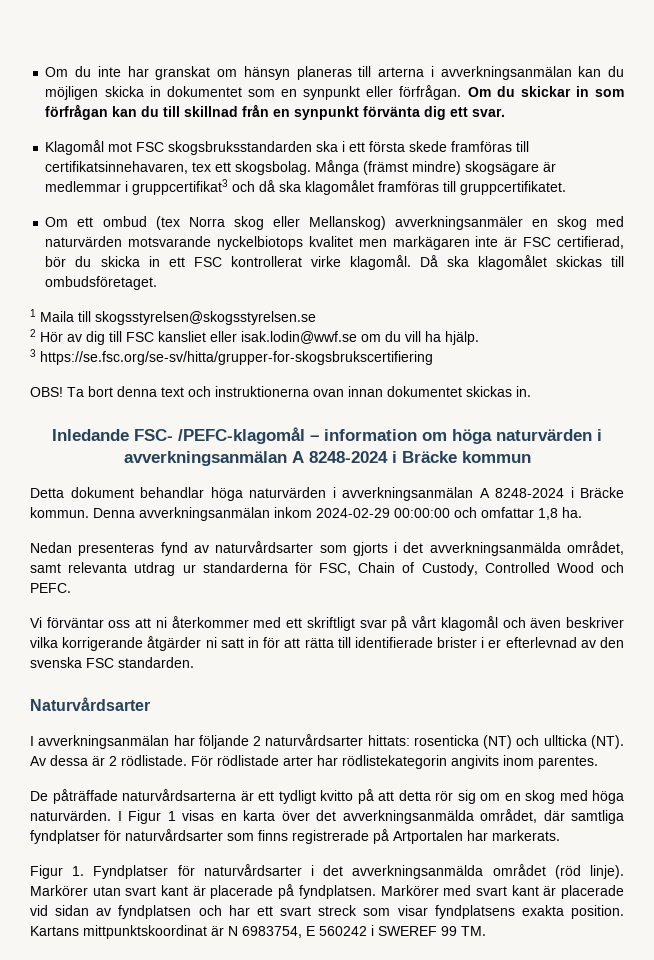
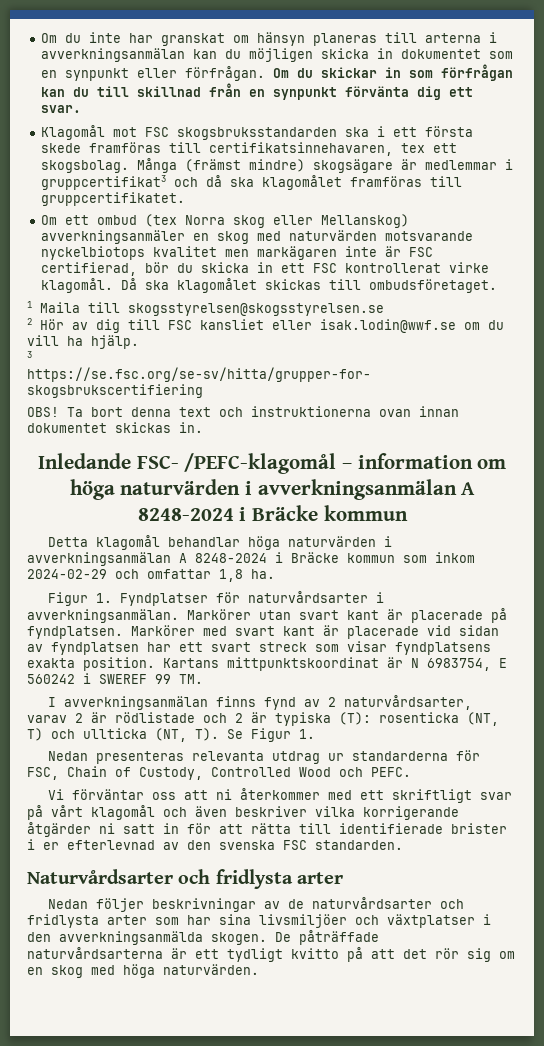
- Detta dokument behandlar höga naturvärden i avverkningsanmälan A 8248-2024 i Bräcke kommun. Denna avverkningsanmälan inkom 2024-02-29 00:00:00 och omfattar 1,8 ha.
+ Detta klagomål behandlar höga naturvärden i avverkningsanmälan A 8248-2024 i Bräcke kommun som inkom 2024-02-29 och omfattar 1,8 ha.
- Nedan presenteras fynd av naturvårdsarter som gjorts i det avverkningsanmälda området, samt relevanta utdrag ur standarderna för FSC, Chain of Custody, Controlled Wood och PEFC.
+ Figur 1. Fyndplatser för naturvårdsarter i avverkningsanmälan. Markörer utan svart kant är placerade på fyndplatsen. Markörer med svart kant är placerade vid sidan av fyndplatsen har ett svart streck som visar fyndplatsens exakta position. Kartans mittpunktskoordinat är N 6983754, E 560242 i SWEREF 99 TM.
+ I avverkningsanmälan finns fynd av 2 naturvårdsarter, varav 2 är rödlistade och 2 är typiska (T): rosenticka (NT, T) och ullticka (NT, T). Se Figur 1.
+ Nedan presenteras relevanta utdrag ur standarderna för FSC, Chain of Custody, Controlled Wood och PEFC.
- Naturvårdsarter
- I avverkningsanmälan har följande 2 naturvårdsarter hittats: rosenticka (NT) och ullticka (NT). Av dessa är 2 rödlistade. För rödlistade arter har rödlistekategorin angivits inom parentes.
- De påträffade naturvårdsarterna är ett tydligt kvitto på att detta rör sig om en skog med höga naturvärden. I Figur 1 visas en karta över det avverkningsanmälda området, där samtliga fyndplatser för naturvårdsarter som finns registrerade på Artportalen har markerats.
- Figur 1. Fyndplatser för naturvårdsarter i det avverkningsanmälda området (röd linje). Markörer utan svart kant är placerade på fyndplatsen. Markörer med svart kant är placerade vid sidan av fyndplatsen och har ett svart streck som visar fyndplatsens exakta position. Kartans mittpunktskoordinat är N 6983754, E 560242 i SWEREF 99 TM.
+ Naturvårdsarter och fridlysta arter
+ Nedan följer beskrivningar av de naturvårdsarter och fridlysta arter som har sina livsmiljöer och växtplatser i den avverkningsanmälda skogen. De påträffade naturvårdsarterna är ett tydligt kvitto på att det rör sig om en skog med höga naturvärden.

